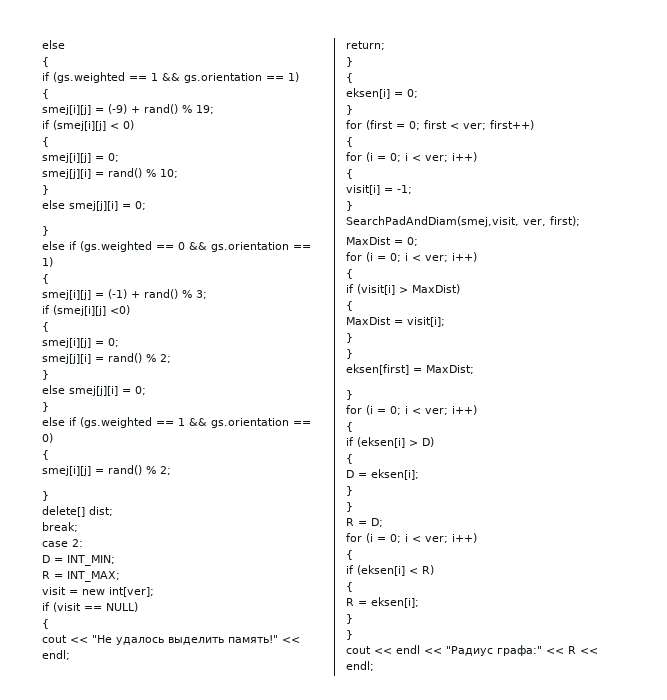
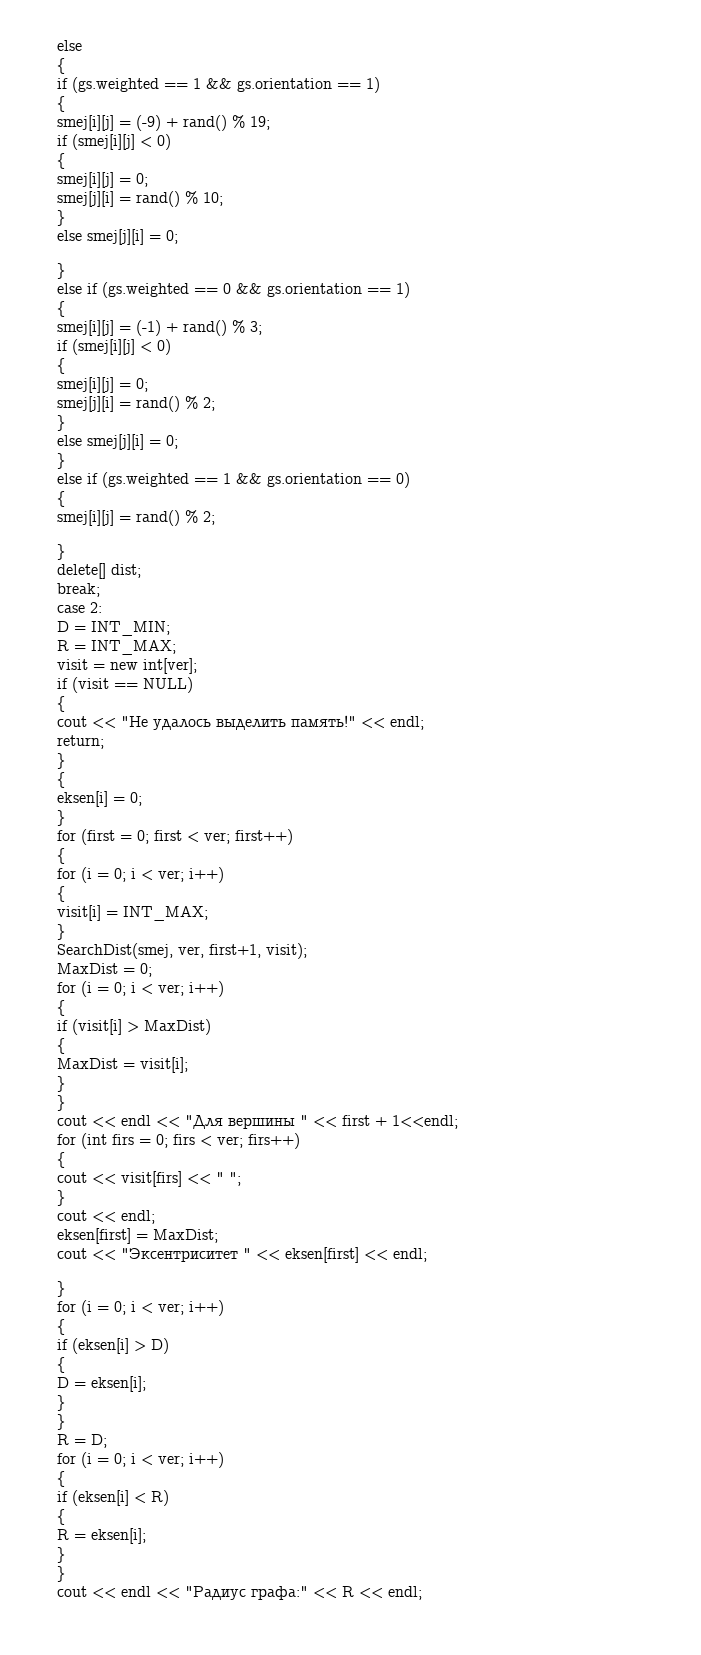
  smej[i][j] = (-1) + rand() % 3;
- if (smej[i][j] <0)
+ if (smej[i][j] < 0)
- visit[i] = -1;
+ visit[i] = INT_MAX;
  }
- SearchPadAndDiam(smej,visit, ver, first);
+ SearchDist(smej, ver, first+1, visit);
+ cout << endl << "Для вершины " << first + 1<<endl;
+ for (int firs = 0; firs < ver; firs++)
+ {
+ cout << visit[firs] << " ";
+ }
+ cout << endl;
  eksen[first] = MaxDist;
+ cout << "Эксентриситет " << eksen[first] << endl;

